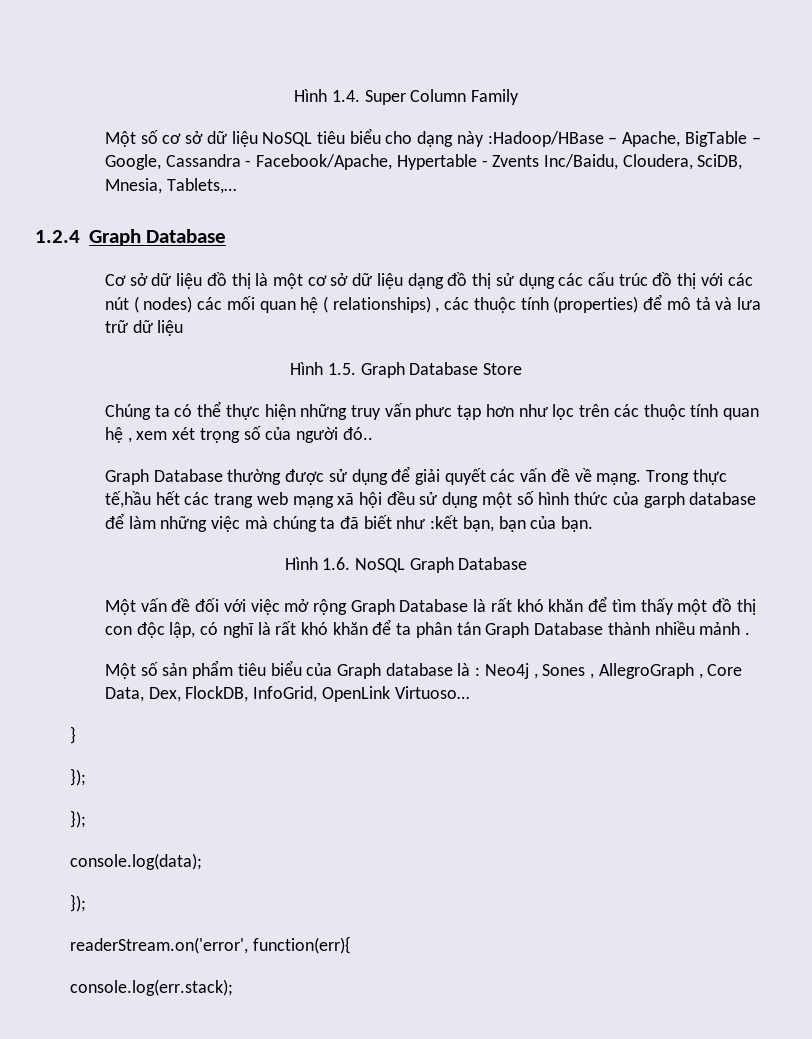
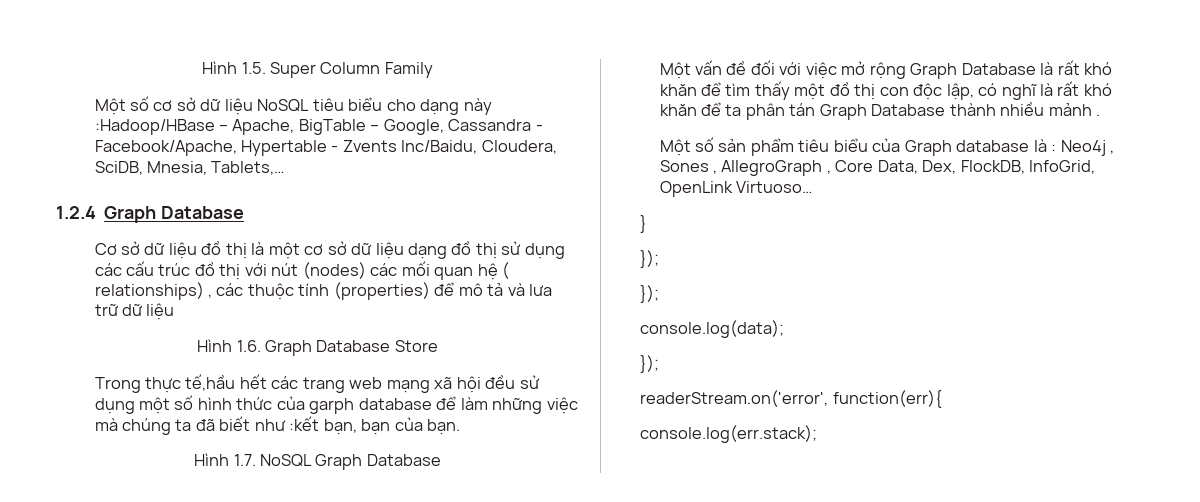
- Hình 1.4. Super Column Family
+ Hình 1.5. Super Column Family
- Cơ sở dữ liệu đồ thị là một cơ sở dữ liệu dạng đồ thị sử dụng các cấu trúc đồ thị với các nút ( nodes) các mối quan hệ ( relationships) , các thuộc tính (properties) để mô tả và lưa trữ dữ liệu
+ Cơ sở dữ liệu đồ thị là một cơ sở dữ liệu dạng đồ thị sử dụng các cấu trúc đồ thị với nút (nodes) các mối quan hệ ( relationships) , các thuộc tính (properties) để mô tả và lưa trữ dữ liệu
- Hình 1.5. Graph Database Store
+ Hình 1.6. Graph Database Store
- Chúng ta có thể thực hiện những truy vấn phưc tạp hơn như lọc trên các thuộc tính quan hệ , xem xét trọng số của người đó..
- Graph Database thường được sử dụng để giải quyết các vấn đề về mạng.
- Hình 1.6. NoSQL Graph Database
+ Hình 1.7. NoSQL Graph Database

